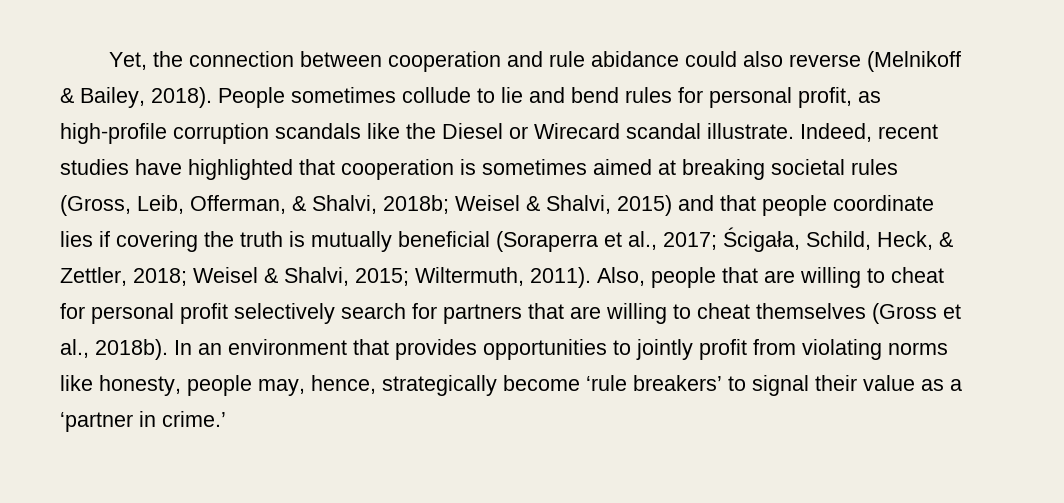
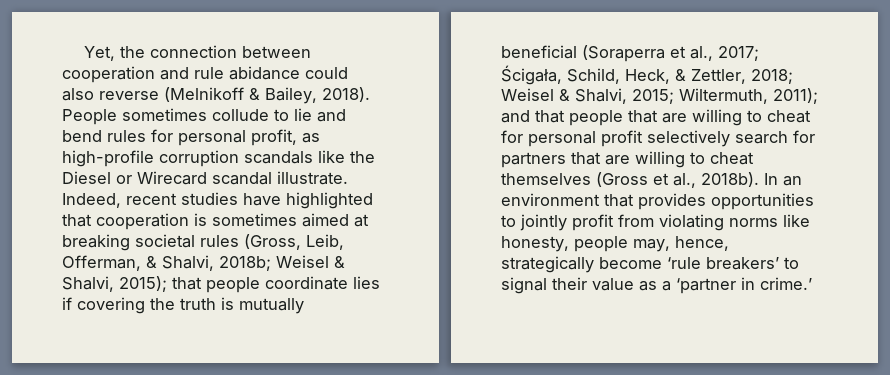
- Weisel & Shalvi, 2015) and that people coordinate lies if covering the truth is mutually beneficial (Soraperra et al., 2017;
+ Weisel & Shalvi, 2015); that people coordinate lies if covering the truth is mutually beneficial (Soraperra et al., 2017;
- Wiltermuth, 2011). Also, people that are willing to cheat for personal profit selectively search for partners that are willing to cheat themselves (Gross et al., 2018b).
+ Wiltermuth, 2011); and that people that are willing to cheat for personal profit selectively search for partners that are willing to cheat themselves (Gross et al., 2018b).

